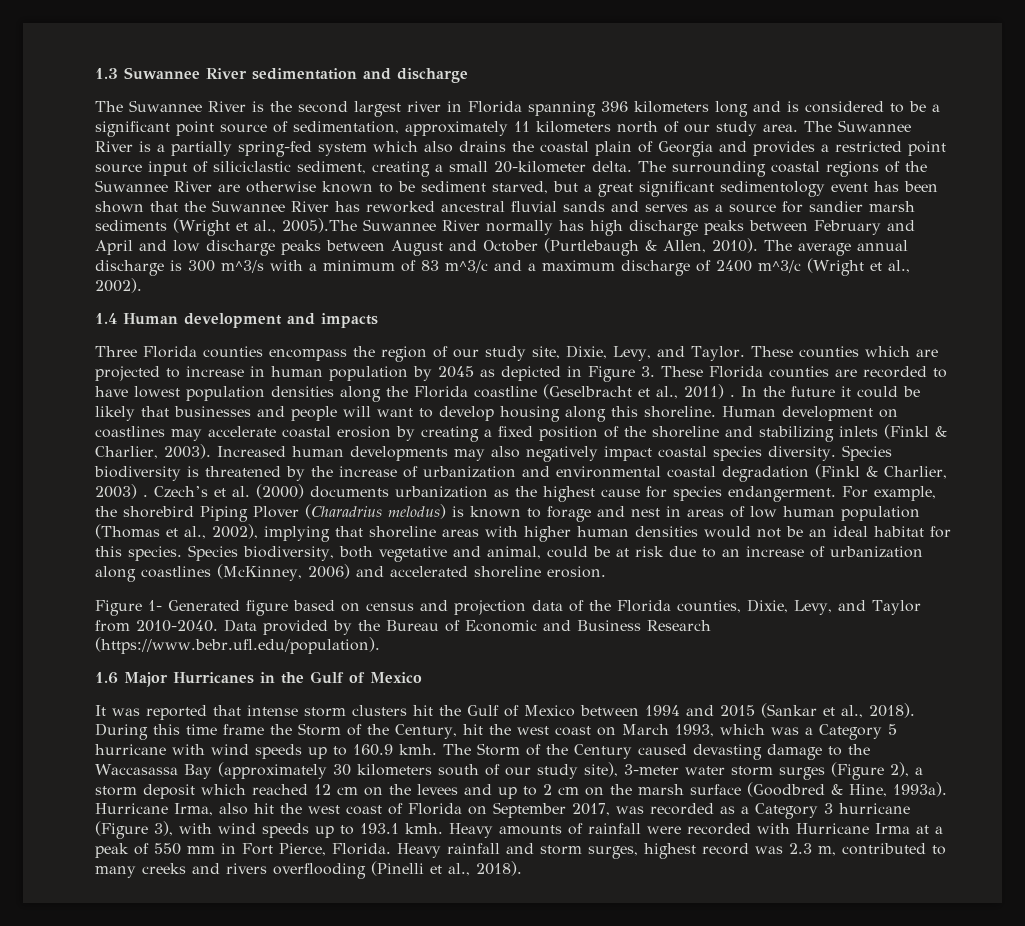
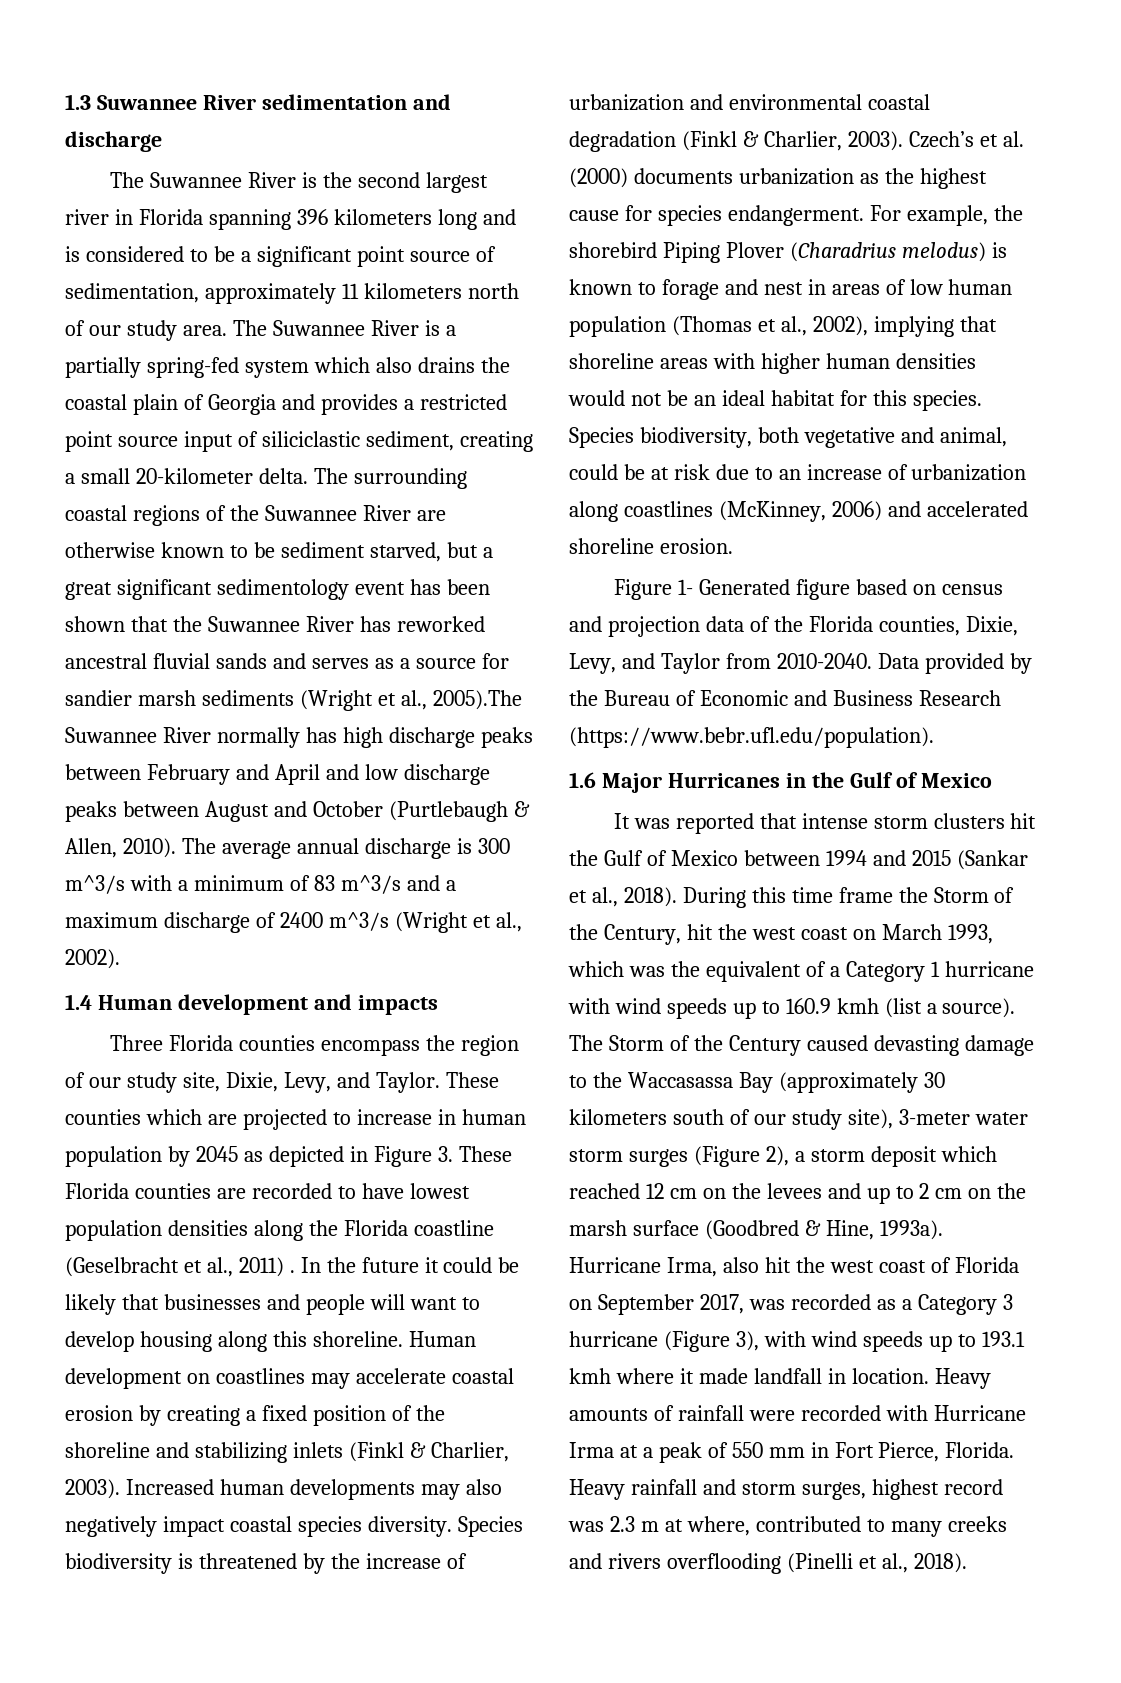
- The average annual discharge is 300 m^3/s with a minimum of 83 m^3/c and a maximum discharge of 2400 m^3/c (Wright et al., 2002).
+ The average annual discharge is 300 m^3/s with a minimum of 83 m^3/s and a maximum discharge of 2400 m^3/s (Wright et al., 2002).
- Species biodiversity is threatened by the increase of urbanization and environmental coastal degradation (Finkl & Charlier, 2003) .
+ Species biodiversity is threatened by the increase of urbanization and environmental coastal degradation (Finkl & Charlier, 2003).
- During this time frame the Storm of the Century, hit the west coast on March 1993, which was a Category 5 hurricane with wind speeds up to 160.9 kmh.
+ During this time frame the Storm of the Century, hit the west coast on March 1993, which was the equivalent of a Category 1 hurricane with wind speeds up to 160.9 kmh (list a source).
- Hurricane Irma, also hit the west coast of Florida on September 2017, was recorded as a Category 3 hurricane (Figure 3), with wind speeds up to 193.1 kmh.
+ Hurricane Irma, also hit the west coast of Florida on September 2017, was recorded as a Category 3 hurricane (Figure 3), with wind speeds up to 193.1 kmh where it made landfall in location.
- Heavy rainfall and storm surges, highest record was 2.3 m, contributed to many creeks and rivers overflooding (Pinelli et al., 2018).
+ Heavy rainfall and storm surges, highest record was 2.3 m at where, contributed to many creeks and rivers overflooding (Pinelli et al., 2018).

